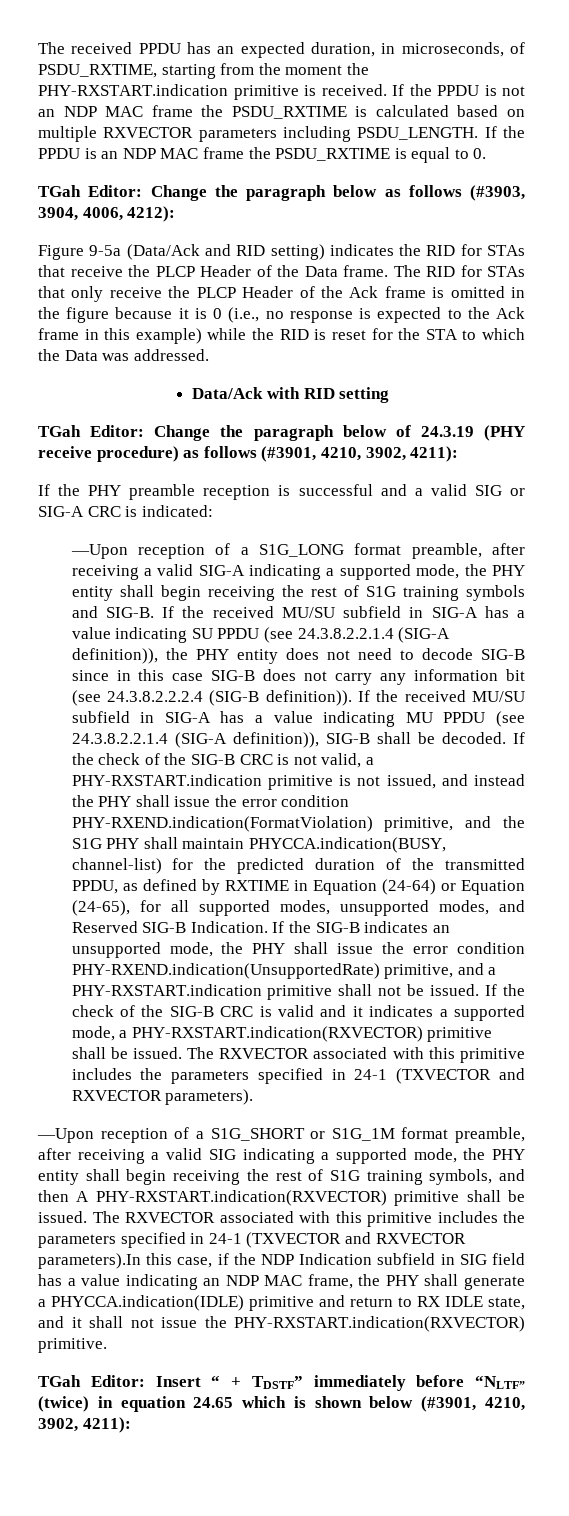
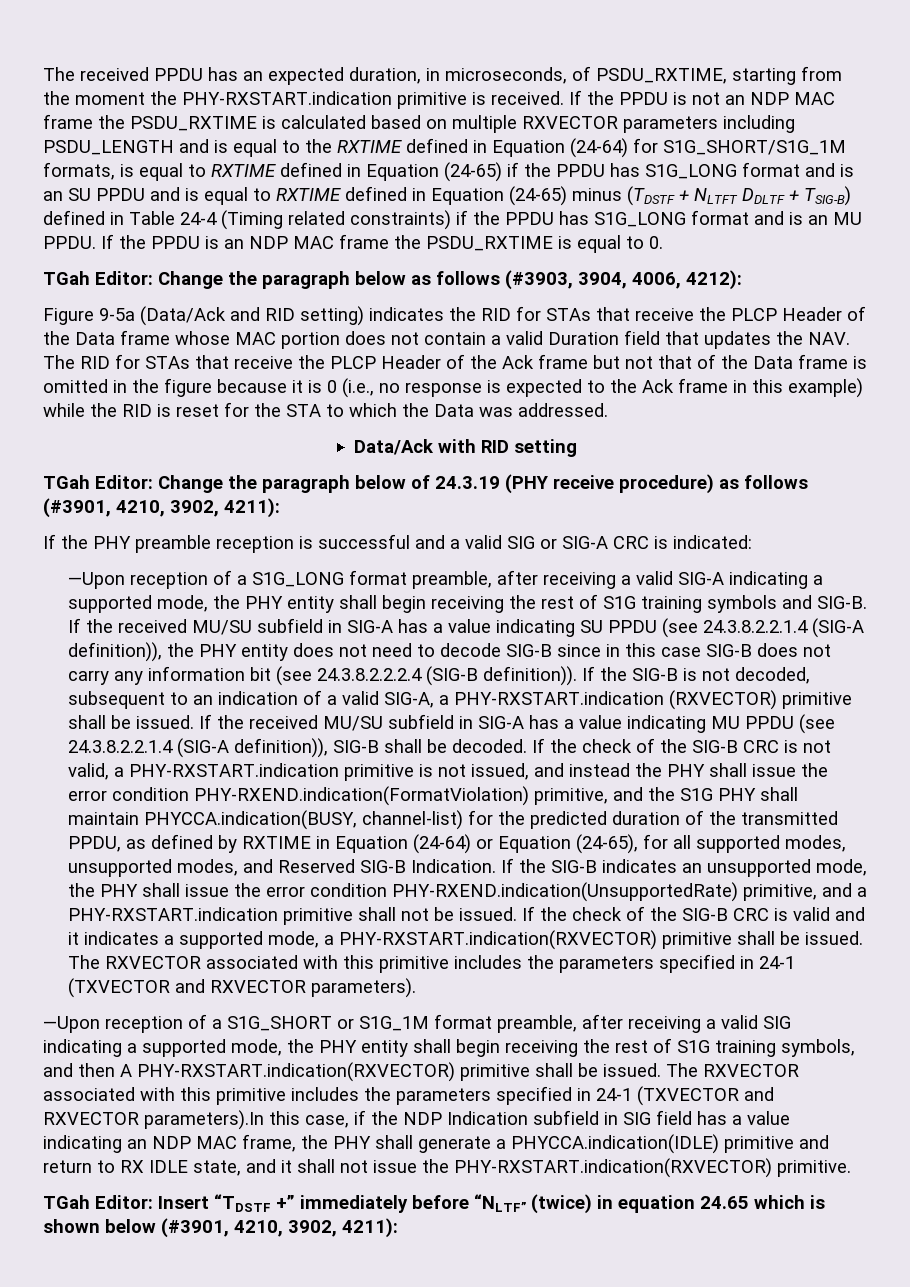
- If the PPDU is not an NDP MAC frame the PSDU_RXTIME is calculated based on multiple RXVECTOR parameters including PSDU_LENGTH.
+ If the PPDU is not an NDP MAC frame the PSDU_RXTIME is calculated based on multiple RXVECTOR parameters including PSDU_LENGTH and is equal to the RXTIME defined in Equation (24-64) for S1G_SHORT/S1G_1M formats, is equal to RXTIME defined in Equation (24-65) if the PPDU has S1G_LONG format and is an SU PPDU and is equal to RXTIME defined in Equation (24-65) minus (TDSTF + NLTFT DDLTF + TSIG-B) defined in Table 24-4 (Timing related constraints) if the PPDU has S1G_LONG format and is an MU PPDU.
- Figure 9-5a (Data/Ack and RID setting) indicates the RID for STAs that receive the PLCP Header of the Data frame. The RID for STAs that only receive the PLCP Header of the Ack frame is omitted in the figure because it is 0 (i.e., no response is expected to the Ack frame in this example) while the RID is reset for the STA to which the Data was addressed.
+ Figure 9-5a (Data/Ack and RID setting) indicates the RID for STAs that receive the PLCP Header of the Data frame whose MAC portion does not contain a valid Duration field that updates the NAV. The RID for STAs that receive the PLCP Header of the Ack frame but not that of the Data frame is omitted in the figure because it is 0 (i.e., no response is expected to the Ack frame in this example) while the RID is reset for the STA to which the Data was addressed.
- If the received MU/SU subfield in SIG-A has a value indicating MU PPDU (see 24.3.8.2.2.1.4 (SIG-A definition)), SIG-B shall be decoded.
+ If the SIG-B is not decoded, subsequent to an indication of a valid SIG-A, a PHY-RXSTART.indication (RXVECTOR) primitive shall be issued. If the received MU/SU subfield in SIG-A has a value indicating MU PPDU (see 24.3.8.2.2.1.4 (SIG-A definition)), SIG-B shall be decoded.
- TGah Editor: Insert “ + TDSTF” immediately before “NLTF” (twice) in equation 24.65 which is shown below (#3901, 4210, 3902, 4211):
+ TGah Editor: Insert “TDSTF +” immediately before “NLTF” (twice) in equation 24.65 which is shown below (#3901, 4210, 3902, 4211):

